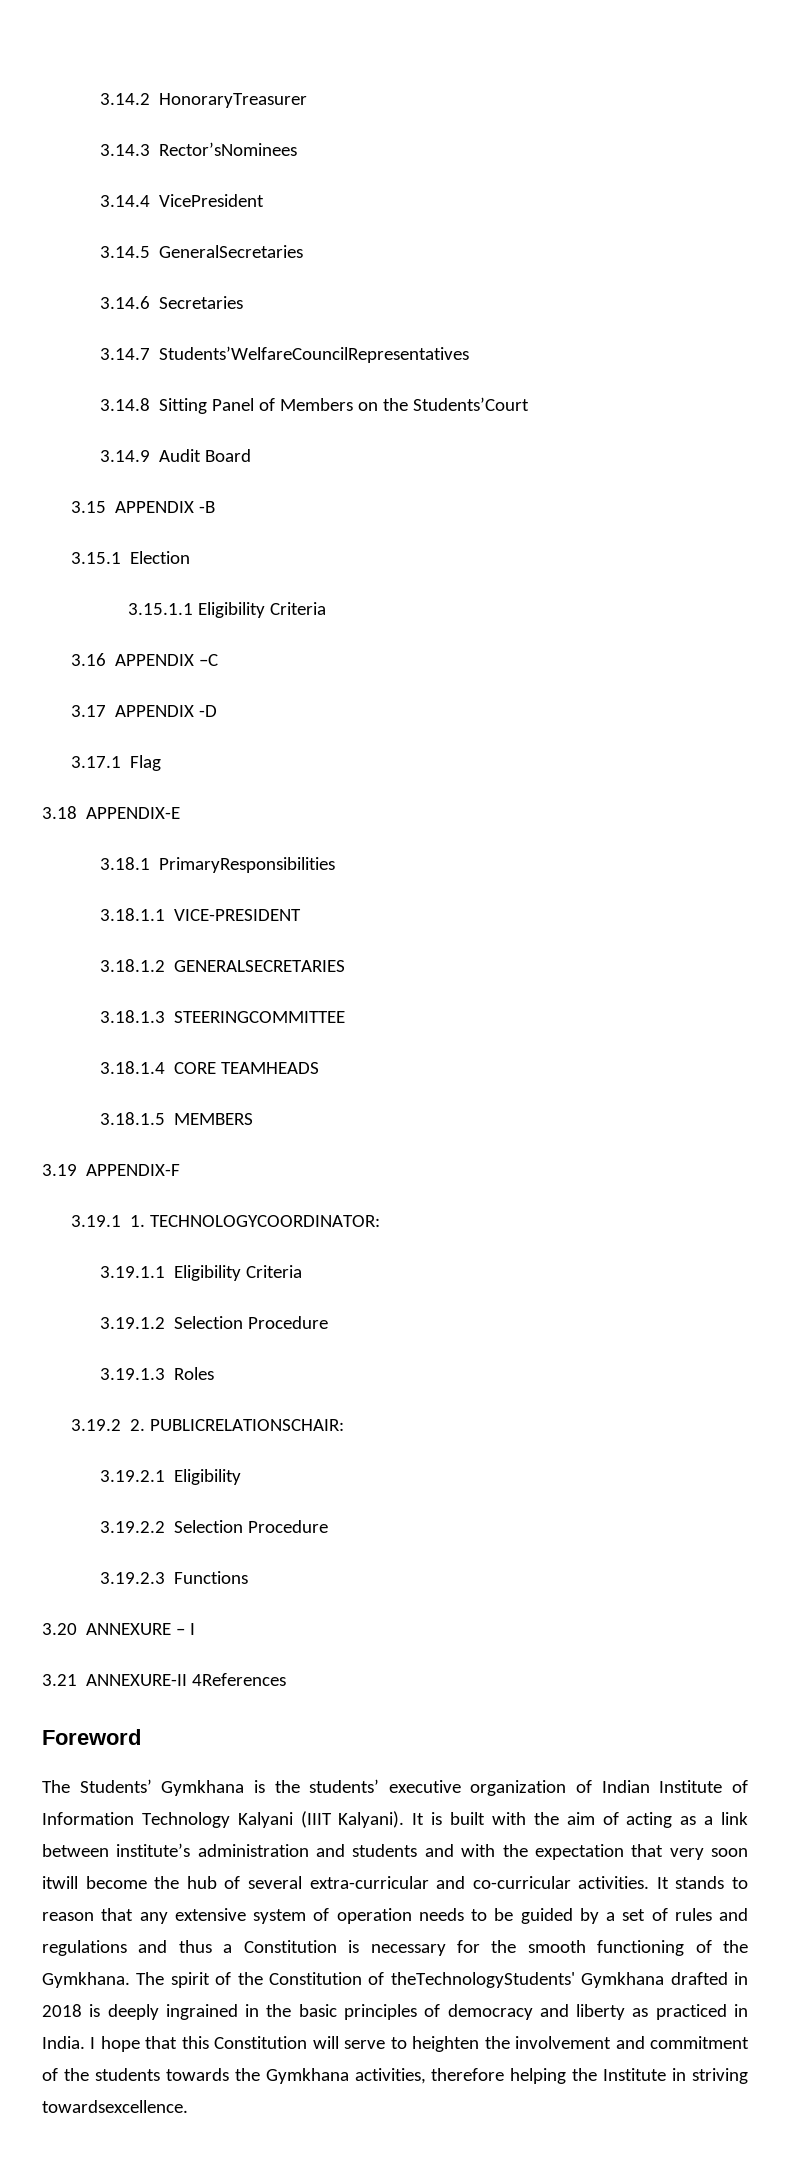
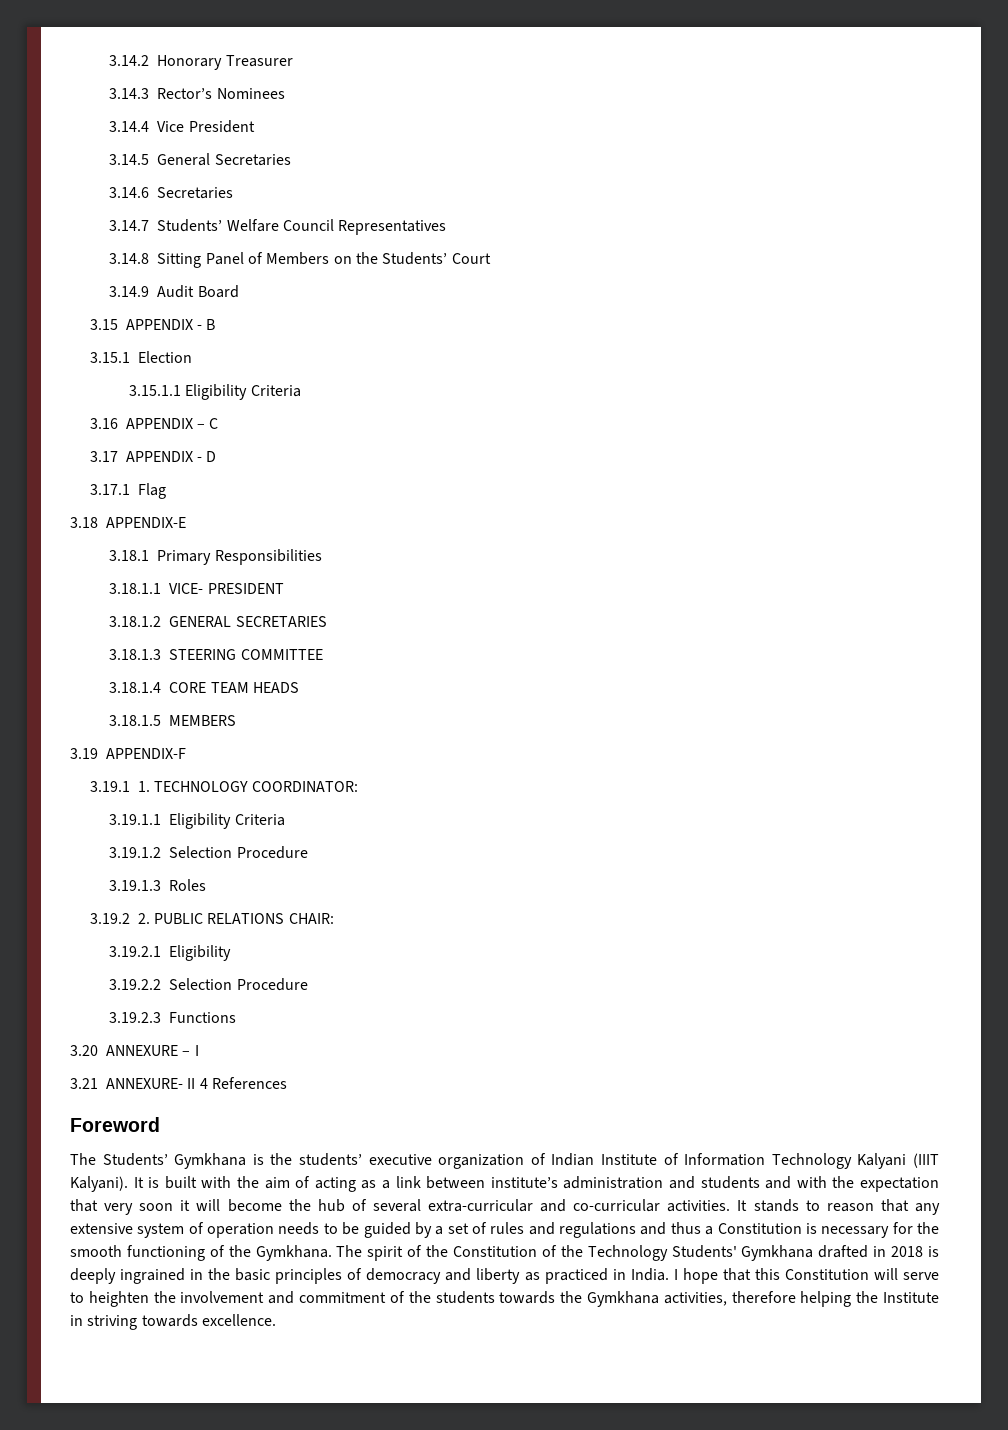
- 3.14.2 HonoraryTreasurer
+ 3.14.2 Honorary Treasurer
- 3.14.3 Rector’sNominees
+ 3.14.3 Rector’s Nominees
- 3.14.4 VicePresident
+ 3.14.4 Vice President
- 3.14.5 GeneralSecretaries
+ 3.14.5 General Secretaries
- 3.14.7 Students’WelfareCouncilRepresentatives
+ 3.14.7 Students’ Welfare Council Representatives
- 3.14.8 Sitting Panel of Members on the Students’Court
+ 3.14.8 Sitting Panel of Members on the Students’ Court
- 3.15 APPENDIX -B
+ 3.15 APPENDIX - B
- 3.16 APPENDIX –C
+ 3.16 APPENDIX – C
- 3.17 APPENDIX -D
+ 3.17 APPENDIX - D
- 3.18.1 PrimaryResponsibilities
+ 3.18.1 Primary Responsibilities
- 3.18.1.1 VICE-PRESIDENT
+ 3.18.1.1 VICE- PRESIDENT
- 3.18.1.2 GENERALSECRETARIES
+ 3.18.1.2 GENERAL SECRETARIES
- 3.18.1.3 STEERINGCOMMITTEE
+ 3.18.1.3 STEERING COMMITTEE
- 3.18.1.4 CORE TEAMHEADS
+ 3.18.1.4 CORE TEAM HEADS
- 3.19.1 1. TECHNOLOGYCOORDINATOR:
+ 3.19.1 1. TECHNOLOGY COORDINATOR:
- 3.19.2 2. PUBLICRELATIONSCHAIR:
+ 3.19.2 2. PUBLIC RELATIONS CHAIR:
- 3.21 ANNEXURE-II 4References
+ 3.21 ANNEXURE- II 4 References
- It is built with the aim of acting as a link between institute’s administration and students and with the expectation that very soon itwill become the hub of several extra-curricular and co-curricular activities.
+ It is built with the aim of acting as a link between institute’s administration and students and with the expectation that very soon it will become the hub of several extra-curricular and co-curricular activities.
- The spirit of the Constitution of theTechnologyStudents' Gymkhana drafted in 2018 is deeply ingrained in the basic principles of democracy and liberty as practiced in India.
+ The spirit of the Constitution of the Technology Students' Gymkhana drafted in 2018 is deeply ingrained in the basic principles of democracy and liberty as practiced in India.
- I hope that this Constitution will serve to heighten the involvement and commitment of the students towards the Gymkhana activities, therefore helping the Institute in striving towardsexcellence.
+ I hope that this Constitution will serve to heighten the involvement and commitment of the students towards the Gymkhana activities, therefore helping the Institute in striving towards excellence.

